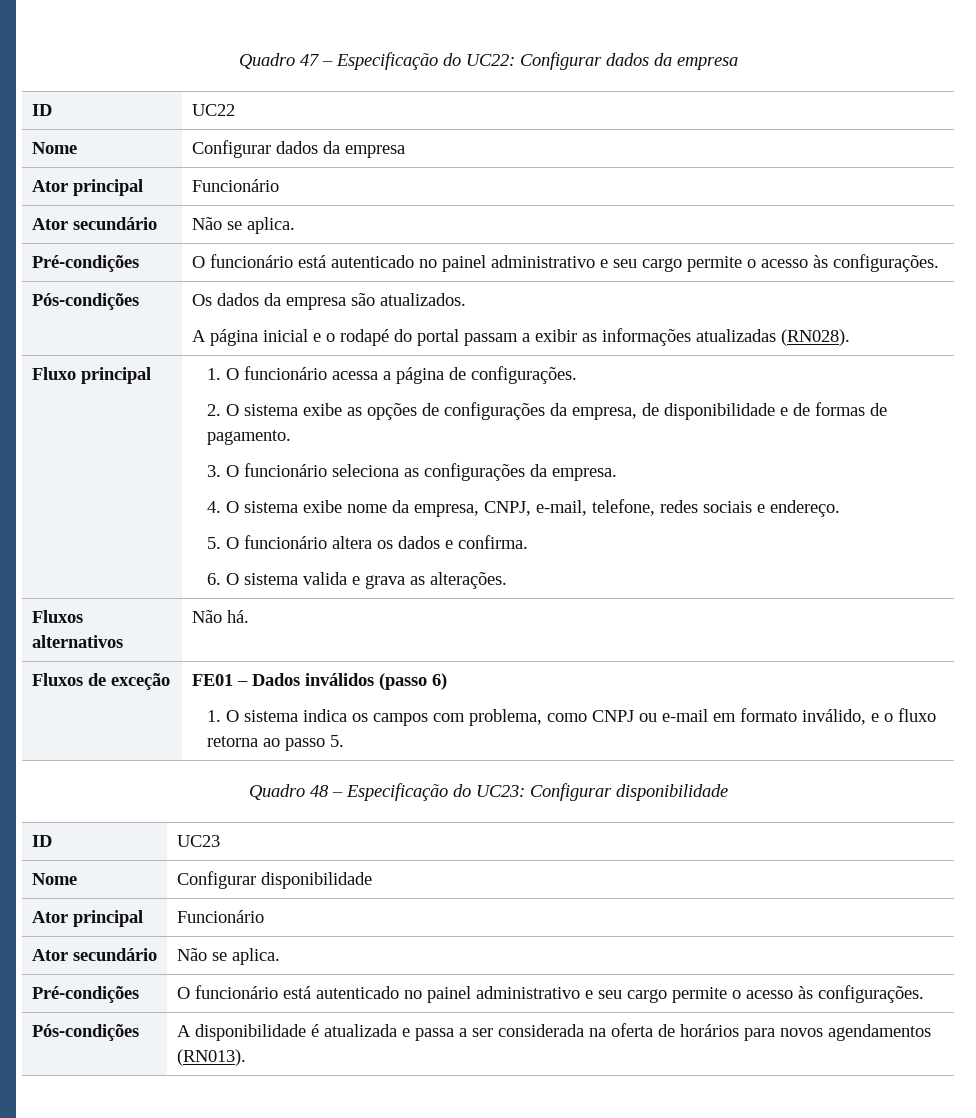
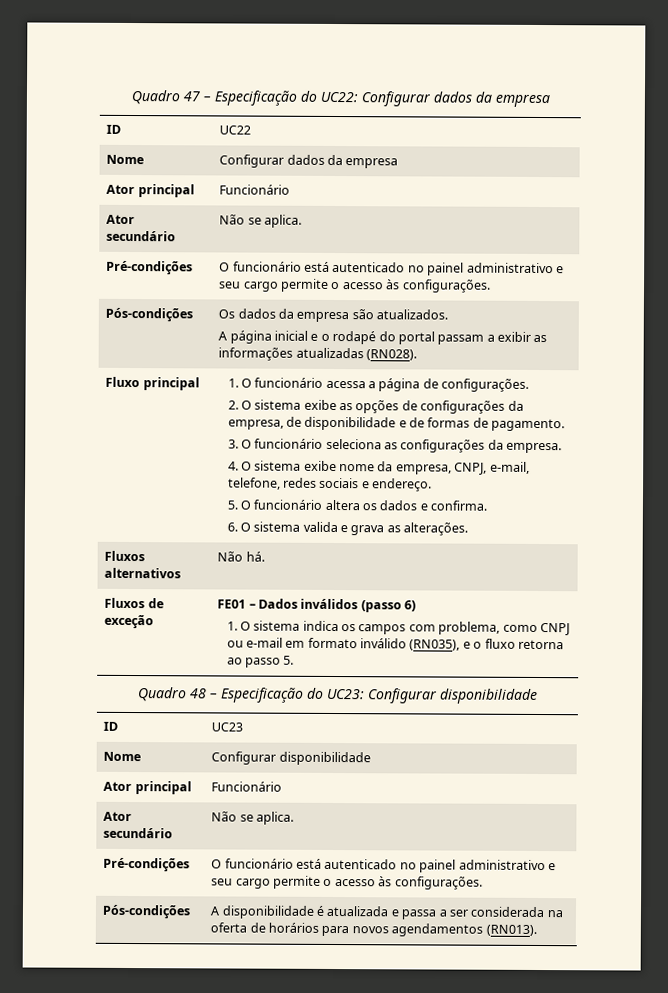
  Fluxos de exceção | FE01 – Dados inválidos (passo 6)
- 1. O sistema indica os campos com problema, como CNPJ ou e-mail em formato inválido, e o fluxo retorna ao passo 5.
+ 1. O sistema indica os campos com problema, como CNPJ ou e-mail em formato inválido (RN035), e o fluxo retorna ao passo 5.

